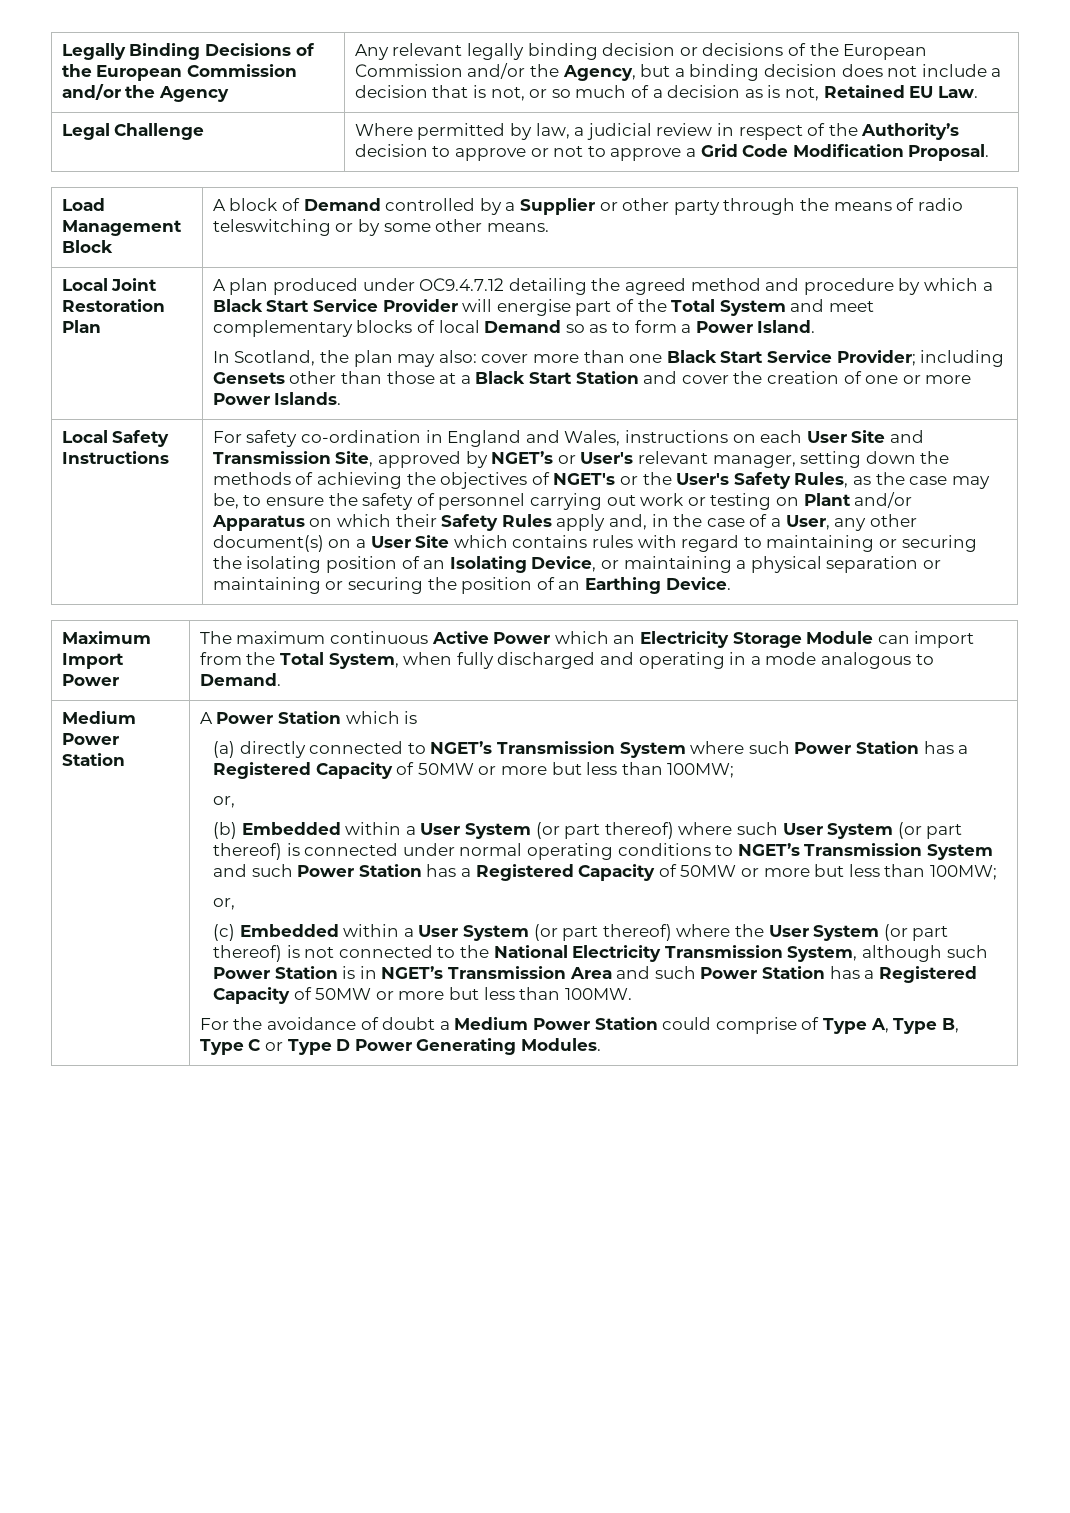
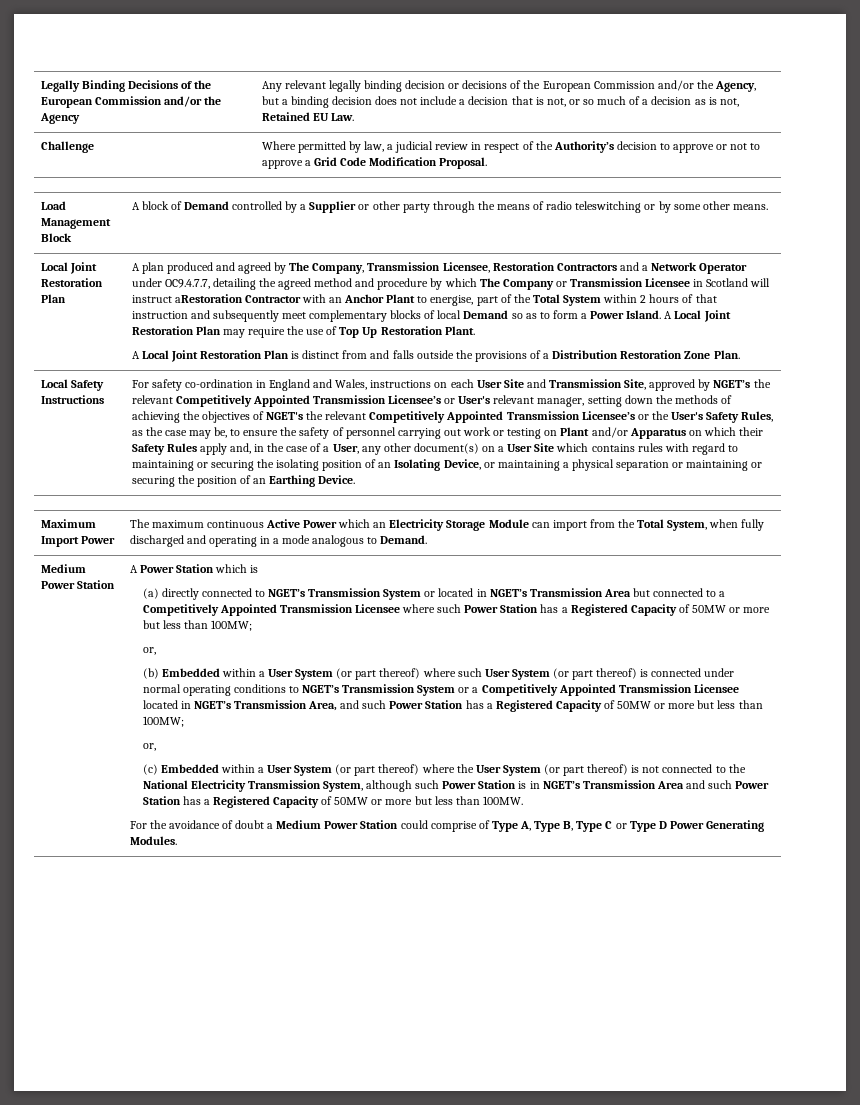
- Legal Challenge | Where permitted by law, a judicial review in respect of the Authority’s decision to approve or not to approve a Grid Code Modification Proposal.
+ Challenge | Where permitted by law, a judicial review in respect of the Authority’s decision to approve or not to approve a Grid Code Modification Proposal.
- A plan produced under OC9.4.7.12 detailing the agreed method and procedure by which a Black Start Service Provider will energise part of the Total System and meet complementary blocks of local Demand so as to form a Power Island.
- In Scotland, the plan may also: cover more than one Black Start Service Provider; including Gensets other than those at a Black Start Station and cover the creation of one or more Power Islands.
+ A plan produced and agreed by The Company, Transmission Licensee, Restoration Contractors and a Network Operator under OC9.4.7.7, detailing the agreed method and procedure by which The Company or Transmission Licensee in Scotland will instruct aRestoration Contractor with an Anchor Plant to energise, part of the Total System within 2 hours of that instruction and subsequently meet complementary blocks of local Demand so as to form a Power Island. A Local Joint Restoration Plan may require the use of Top Up Restoration Plant.
+ A Local Joint Restoration Plan is distinct from and falls outside the provisions of a Distribution Restoration Zone Plan.
- For safety co-ordination in England and Wales, instructions on each User Site and Transmission Site, approved by NGET’s or User's relevant manager, setting down the methods of achieving the objectives of NGET's or the User's Safety Rules, as the case may be, to ensure the safety of personnel carrying out work or testing on Plant and/or Apparatus on which their Safety Rules apply and, in the case of a User, any other document(s) on a User Site which contains rules with regard to maintaining or securing the isolating position of an Isolating Device, or maintaining a physical separation or maintaining or securing the position of an Earthing Device.
+ For safety co-ordination in England and Wales, instructions on each User Site and Transmission Site, approved by NGET’s the relevant Competitively Appointed Transmission Licensee’s or User's relevant manager, setting down the methods of achieving the objectives of NGET's the relevant Competitively Appointed Transmission Licensee’s or the User's Safety Rules, as the case may be, to ensure the safety of personnel carrying out work or testing on Plant and/or Apparatus on which their Safety Rules apply and, in the case of a User, any other document(s) on a User Site which contains rules with regard to maintaining or securing the isolating position of an Isolating Device, or maintaining a physical separation or maintaining or securing the position of an Earthing Device.
- (a) directly connected to NGET’s Transmission System where such Power Station has a Registered Capacity of 50MW or more but less than 100MW;
+ (a) directly connected to NGET’s Transmission System or located in NGET’s Transmission Area but connected to a Competitively Appointed Transmission Licensee where such Power Station has a Registered Capacity of 50MW or more but less than 100MW;
- (b) Embedded within a User System (or part thereof) where such User System (or part thereof) is connected under normal operating conditions to NGET’s Transmission System and such Power Station has a Registered Capacity of 50MW or more but less than 100MW;
+ (b) Embedded within a User System (or part thereof) where such User System (or part thereof) is connected under normal operating conditions to NGET’s Transmission System or a Competitively Appointed Transmission Licensee located in NGET’s Transmission Area, and such Power Station has a Registered Capacity of 50MW or more but less than 100MW;

